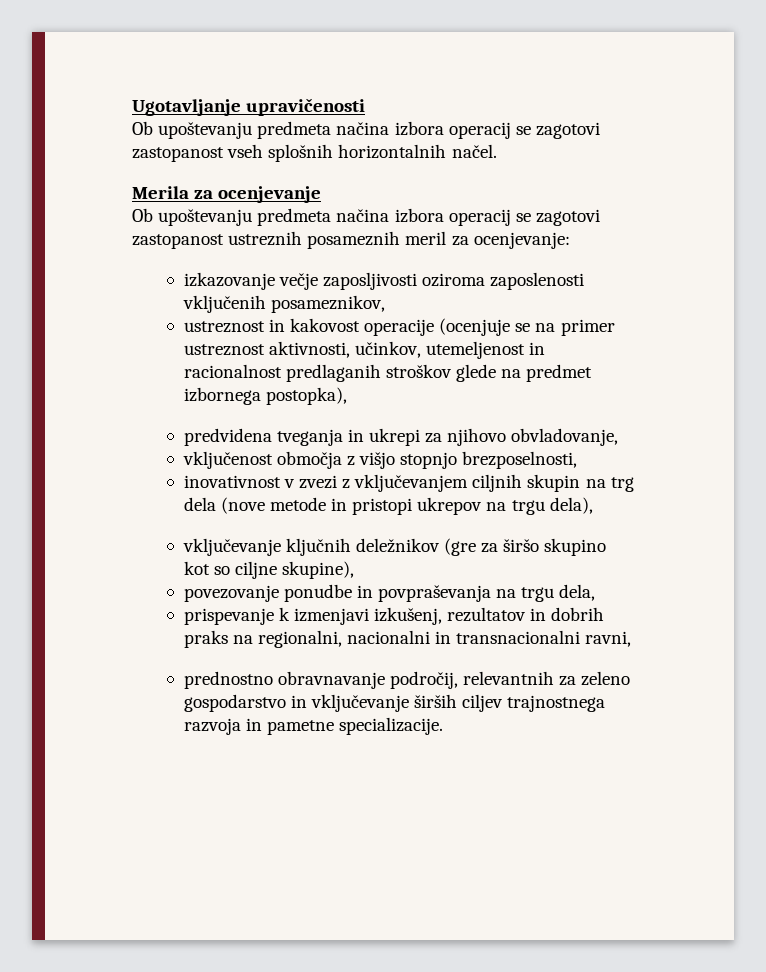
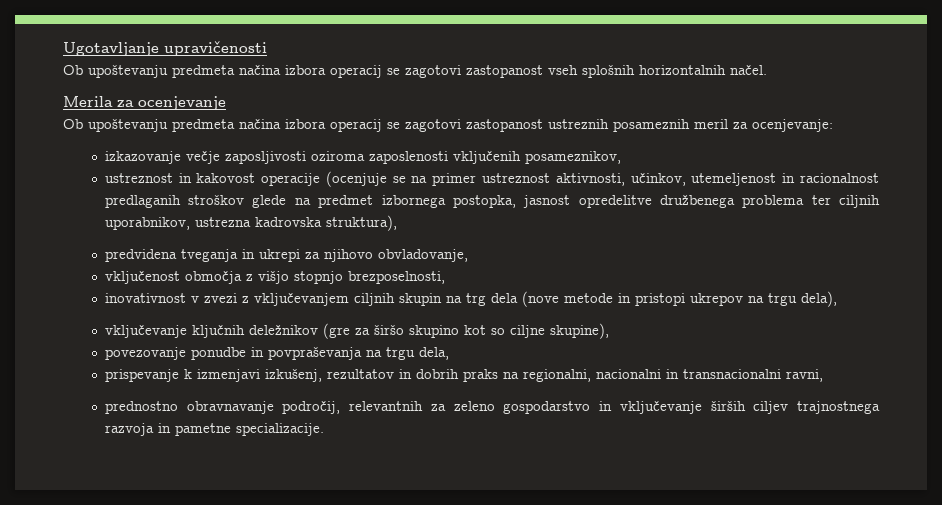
- ustreznost in kakovost operacije (ocenjuje se na primer ustreznost aktivnosti, učinkov, utemeljenost in racionalnost predlaganih stroškov glede na predmet izbornega postopka),
+ ustreznost in kakovost operacije (ocenjuje se na primer ustreznost aktivnosti, učinkov, utemeljenost in racionalnost predlaganih stroškov glede na predmet izbornega postopka, jasnost opredelitve družbenega problema ter ciljnih uporabnikov, ustrezna kadrovska struktura),

